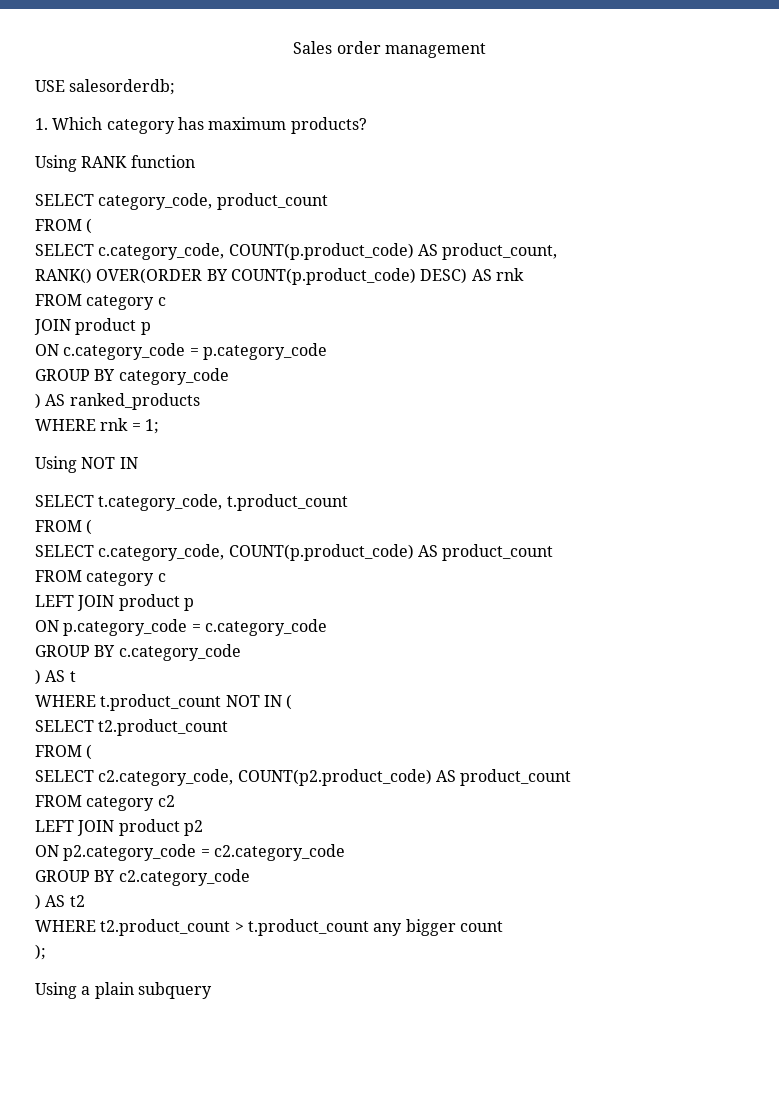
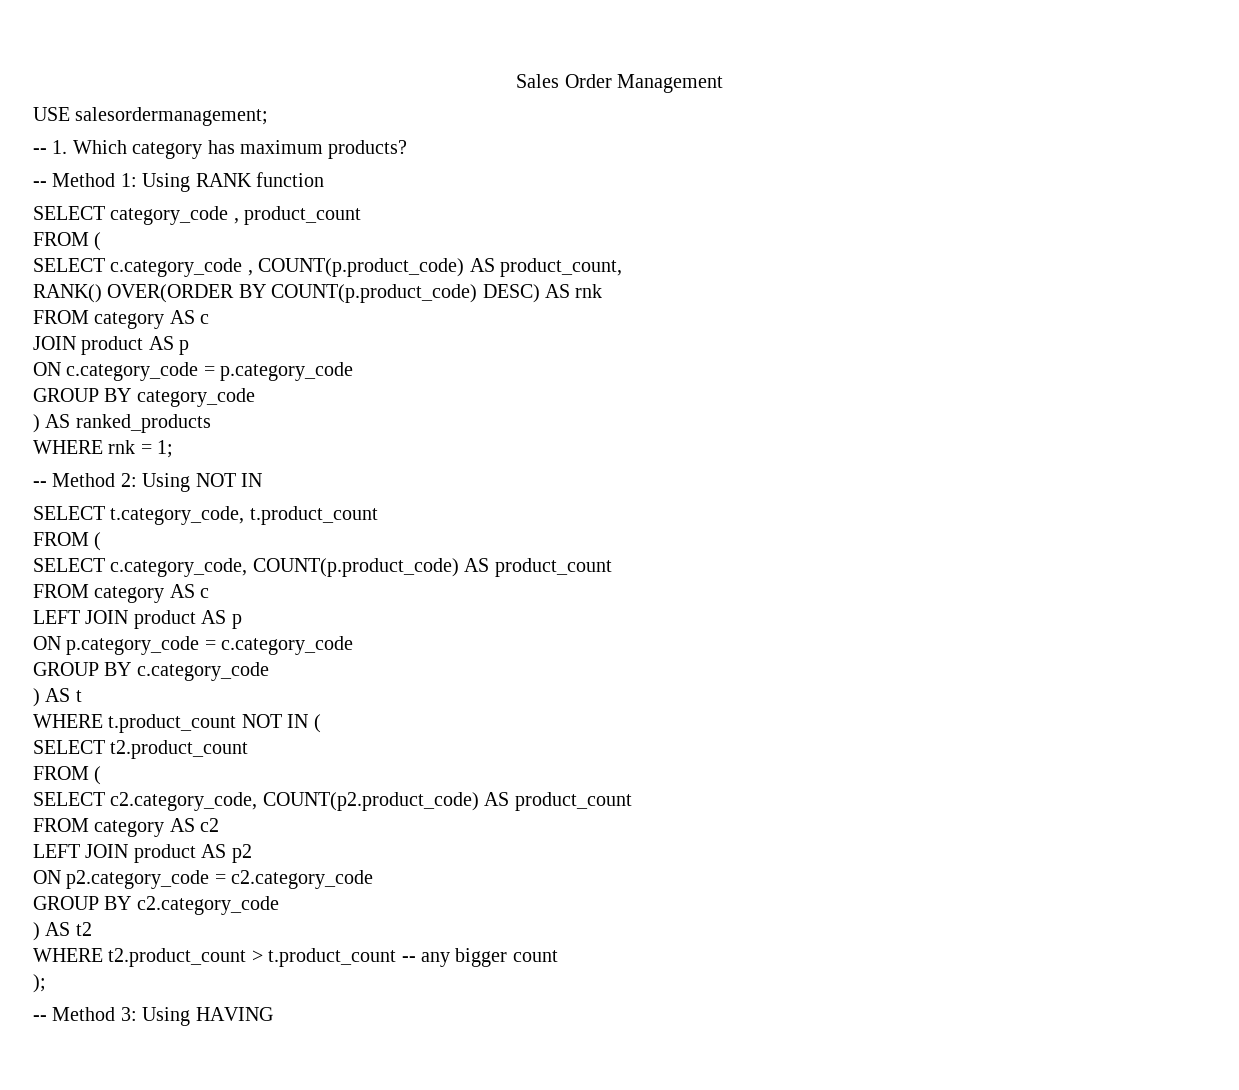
- Sales order management
+ Sales Order Management
- USE salesorderdb;
- 1. Which category has maximum products?
+ USE salesordermanagement;
+ -- 1. Which category has maximum products?
- Using RANK function
+ -- Method 1: Using RANK function
- SELECT category_code, product_count
+ SELECT category_code , product_count
- SELECT c.category_code, COUNT(p.product_code) AS product_count,
+ SELECT c.category_code , COUNT(p.product_code) AS product_count,
  RANK() OVER(ORDER BY COUNT(p.product_code) DESC) AS rnk
- FROM category c
- JOIN product p
+ FROM category AS c
+ JOIN product AS p
- Using NOT IN
+ -- Method 2: Using NOT IN
  SELECT c.category_code, COUNT(p.product_code) AS product_count
- FROM category c
+ FROM category AS c
- LEFT JOIN product p
+ LEFT JOIN product AS p
- FROM category c2
+ FROM category AS c2
- LEFT JOIN product p2
+ LEFT JOIN product AS p2
- WHERE t2.product_count > t.product_count any bigger count
+ WHERE t2.product_count > t.product_count -- any bigger count
- Using a plain subquery
+ -- Method 3: Using HAVING

